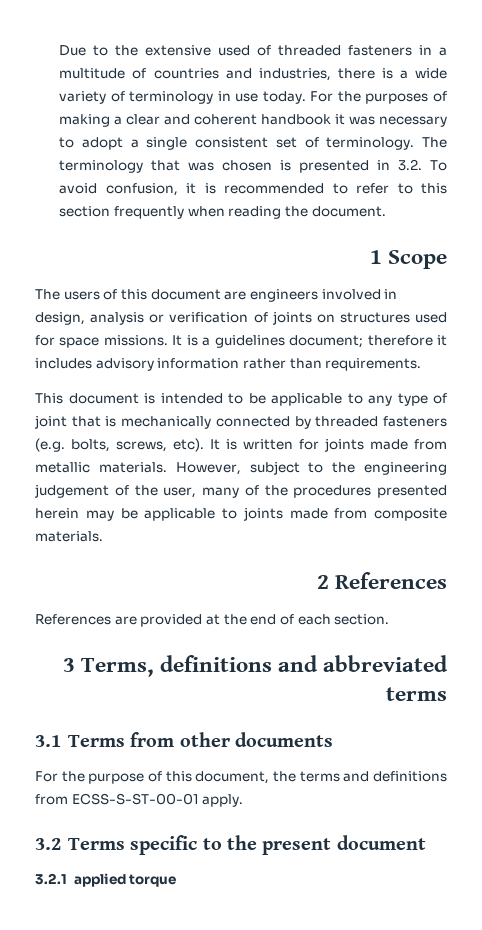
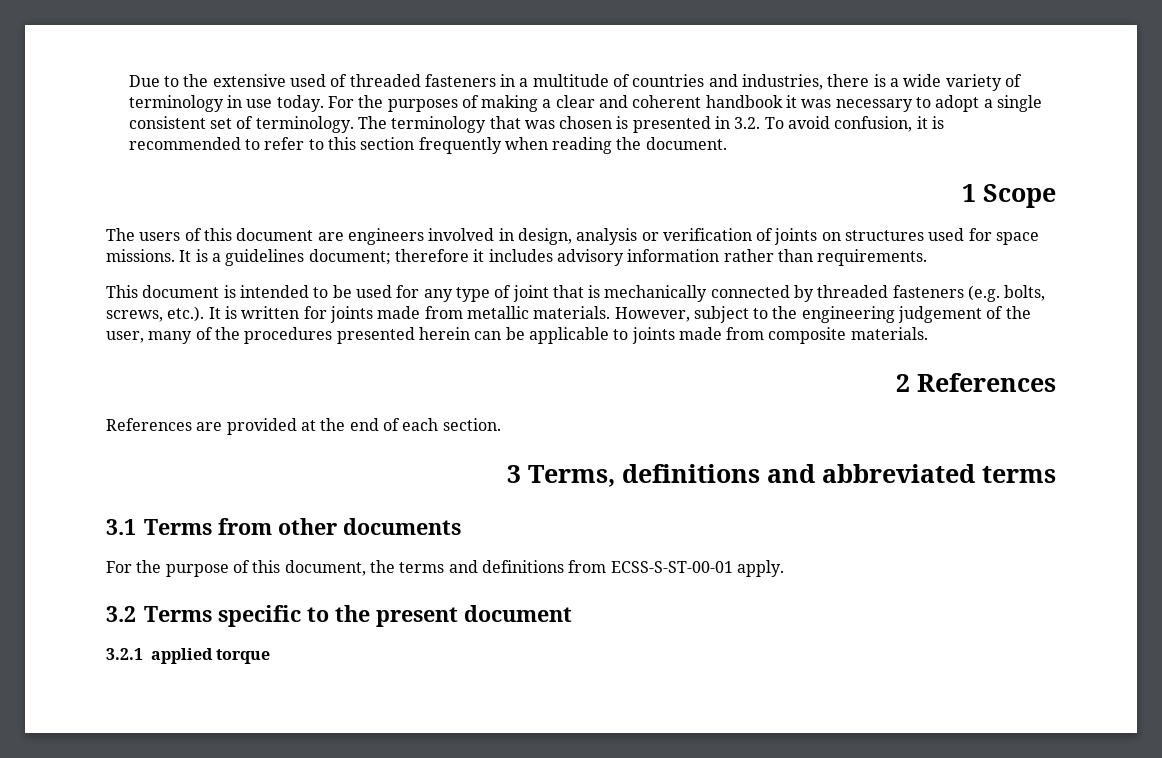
- This document is intended to be applicable to any type of joint that is mechanically connected by threaded fasteners (e.g. bolts, screws, etc). It is written for joints made from metallic materials.
+ This document is intended to be used for any type of joint that is mechanically connected by threaded fasteners (e.g. bolts, screws, etc.). It is written for joints made from metallic materials.
- However, subject to the engineering judgement of the user, many of the procedures presented herein may be applicable to joints made from composite materials.
+ However, subject to the engineering judgement of the user, many of the procedures presented herein can be applicable to joints made from composite materials.

